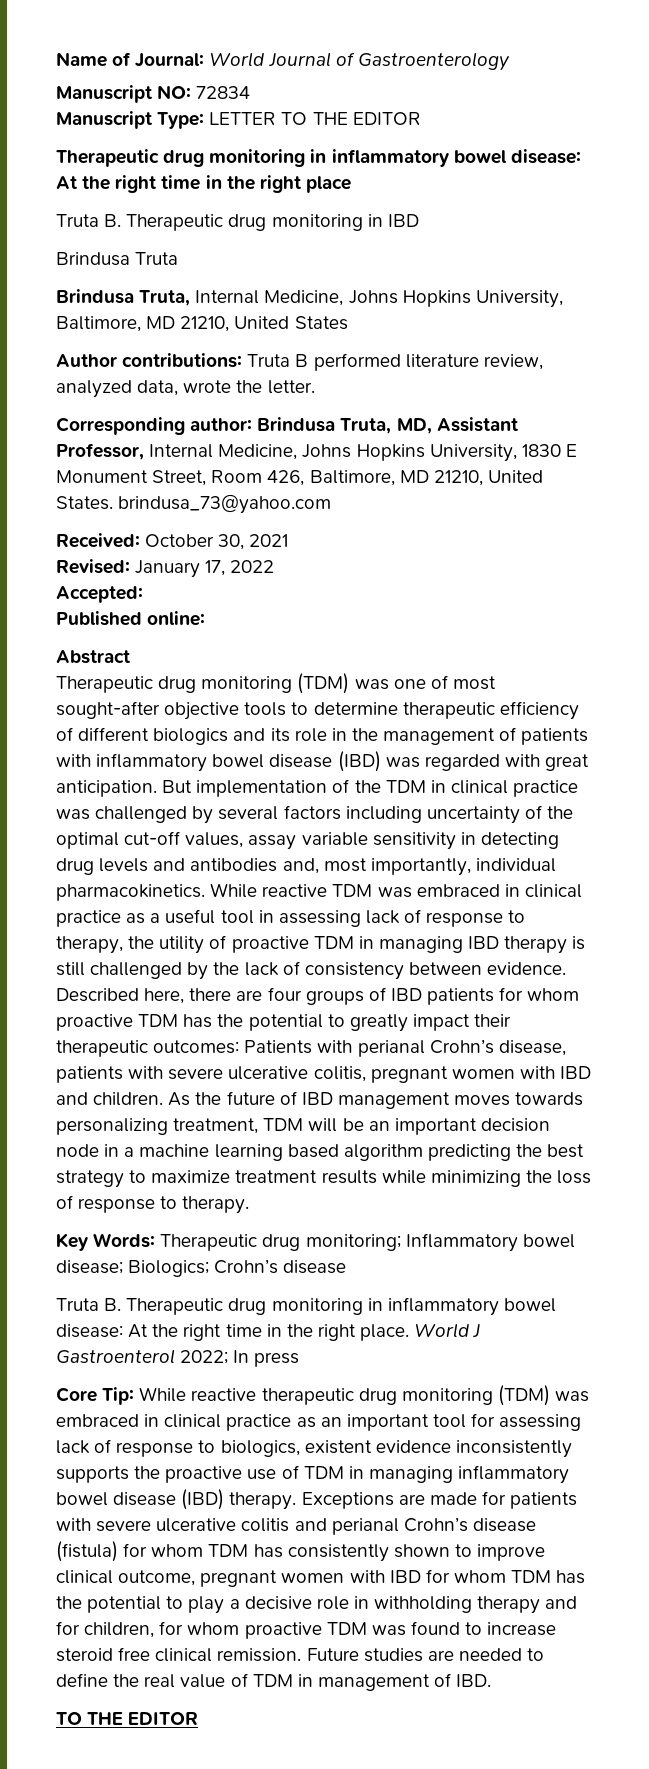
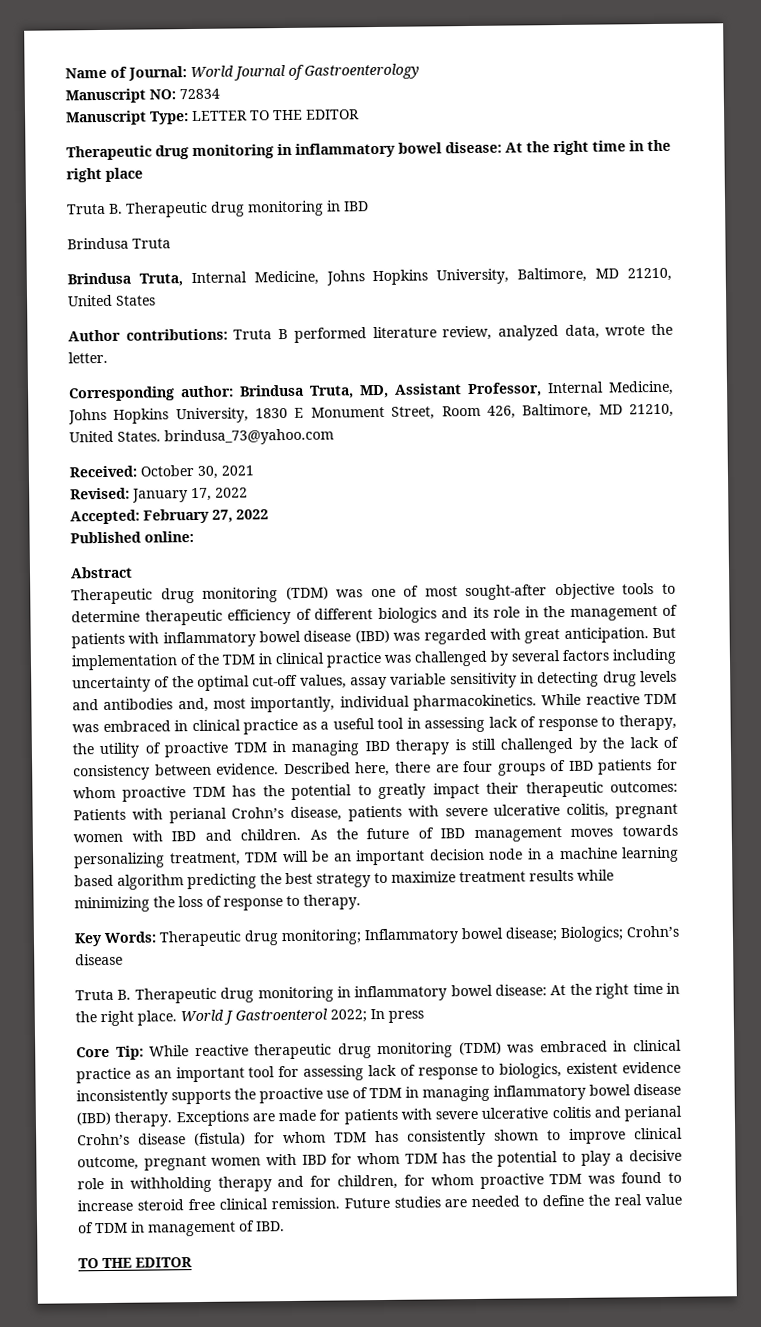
- Accepted:
+ Accepted: February 27, 2022

